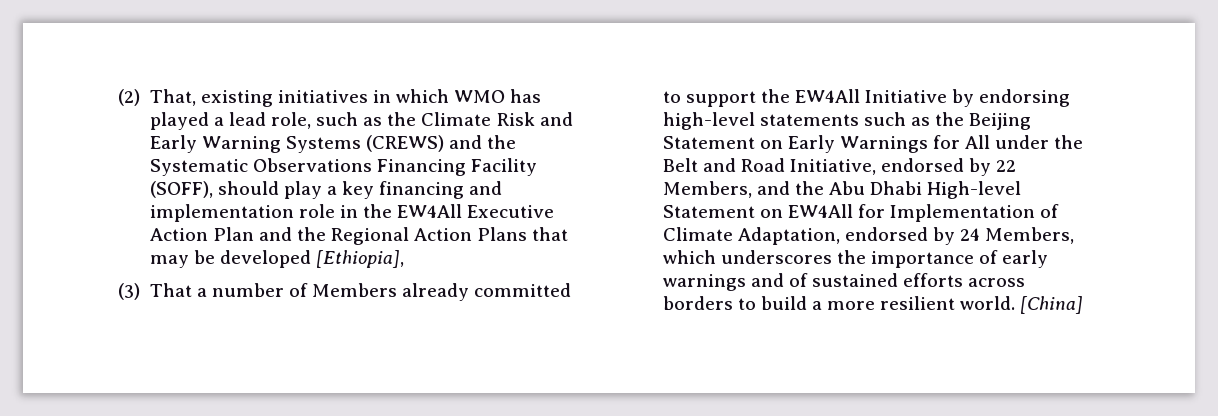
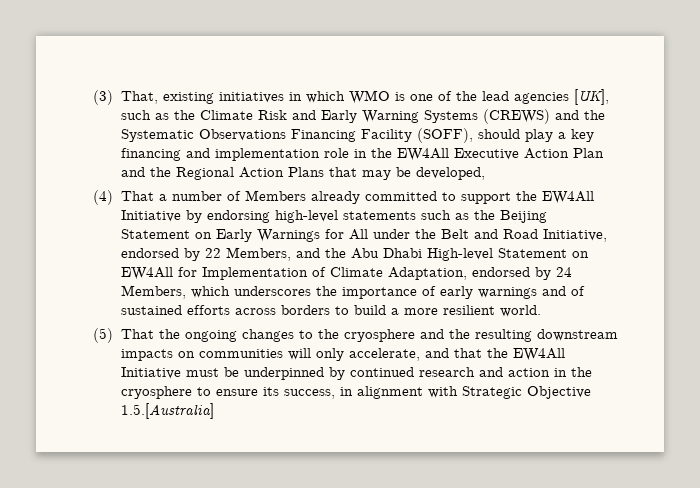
- (2) That, existing initiatives in which WMO has played a lead role, such as the Climate Risk and Early Warning Systems (CREWS) and the Systematic Observations Financing Facility (SOFF), should play a key financing and implementation role in the EW4All Executive Action Plan and the Regional Action Plans that may be developed [Ethiopia],
- (3) That a number of Members already committed to support the EW4All Initiative by endorsing high-level statements such as the Beijing Statement on Early Warnings for All under the Belt and Road Initiative, endorsed by 22 Members, and the Abu Dhabi High-level Statement on EW4All for Implementation of Climate Adaptation, endorsed by 24 Members, which underscores the importance of early warnings and of sustained efforts across borders to build a more resilient world. [China]
+ (3) That, existing initiatives in which WMO is one of the lead agencies [UK], such as the Climate Risk and Early Warning Systems (CREWS) and the Systematic Observations Financing Facility (SOFF), should play a key financing and implementation role in the EW4All Executive Action Plan and the Regional Action Plans that may be developed,
+ (4) That a number of Members already committed to support the EW4All Initiative by endorsing high-level statements such as the Beijing Statement on Early Warnings for All under the Belt and Road Initiative, endorsed by 22 Members, and the Abu Dhabi High-level Statement on EW4All for Implementation of Climate Adaptation, endorsed by 24 Members, which underscores the importance of early warnings and of sustained efforts across borders to build a more resilient world.
+ (5) That the ongoing changes to the cryosphere and the resulting downstream impacts on communities will only accelerate, and that the EW4All Initiative must be underpinned by continued research and action in the cryosphere to ensure its success, in alignment with Strategic Objective 1.5.[Australia]

